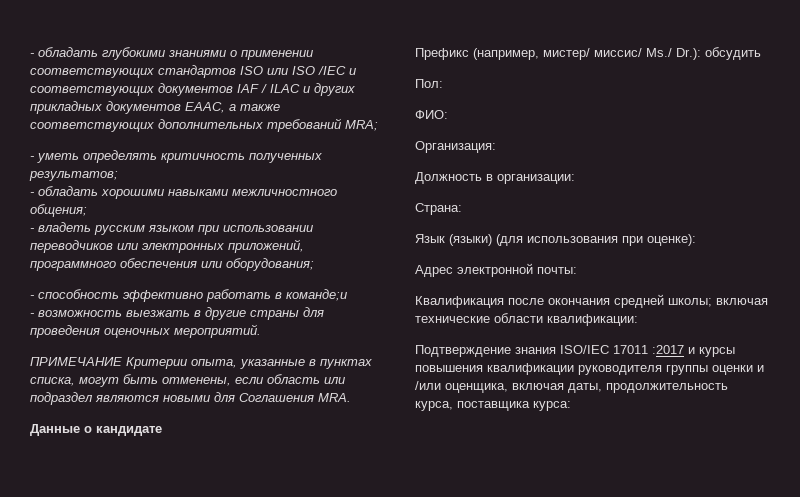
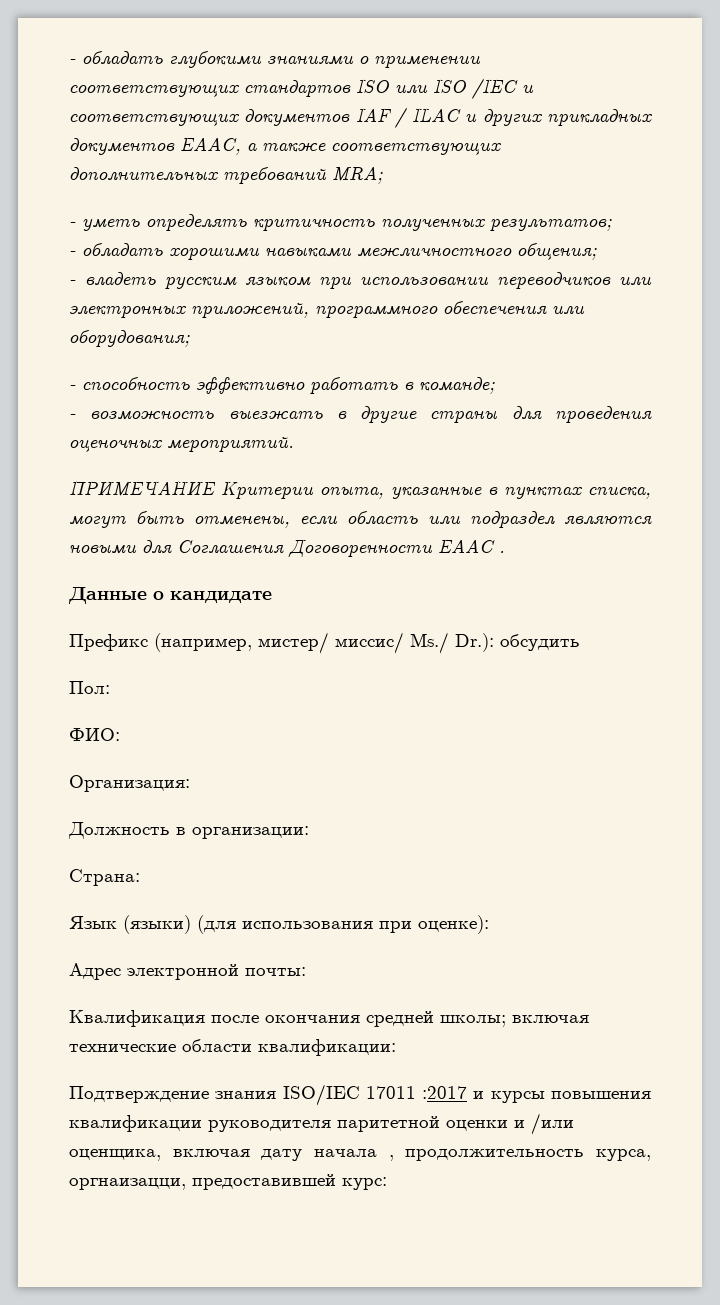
- - способность эффективно работать в команде;и
+ - способность эффективно работать в команде;
- ПРИМЕЧАНИЕ Критерии опыта, указанные в пунктах списка, могут быть отменены, если область или подраздел являются новыми для Соглашения MRA.
+ ПРИМЕЧАНИЕ Критерии опыта, указанные в пунктах списка, могут быть отменены, если область или подраздел являются новыми для Соглашения Договоренности ЕААС .
- Подтверждение знания ISO/IEC 17011 :2017 и курсы повышения квалификации руководителя группы оценки и /или оценщика, включая даты, продолжительность курса, поставщика курса:
+ Подтверждение знания ISO/IEC 17011 :2017 и курсы повышения квалификации руководителя паритетной оценки и /или оценщика, включая дату начала , продолжительность курса, оргнаизацци, предоставившей курс:

